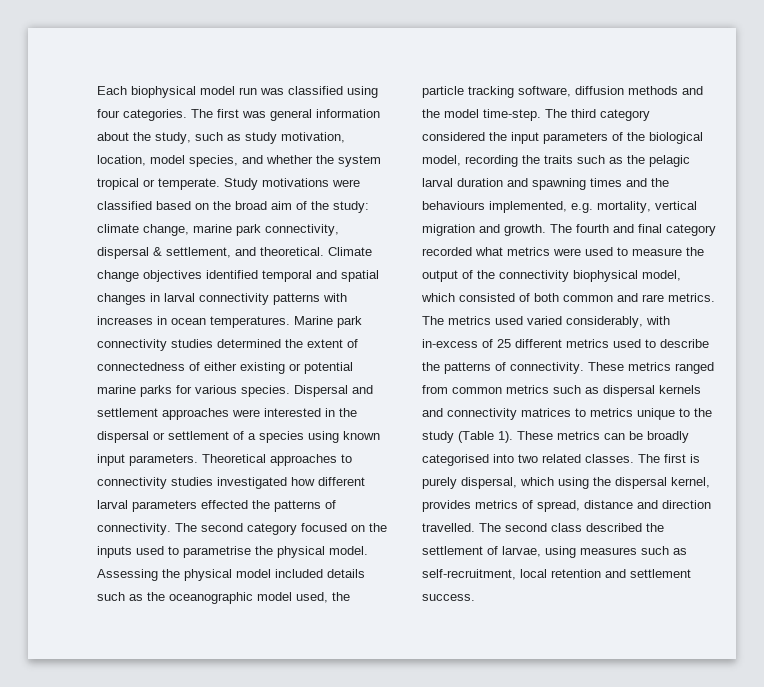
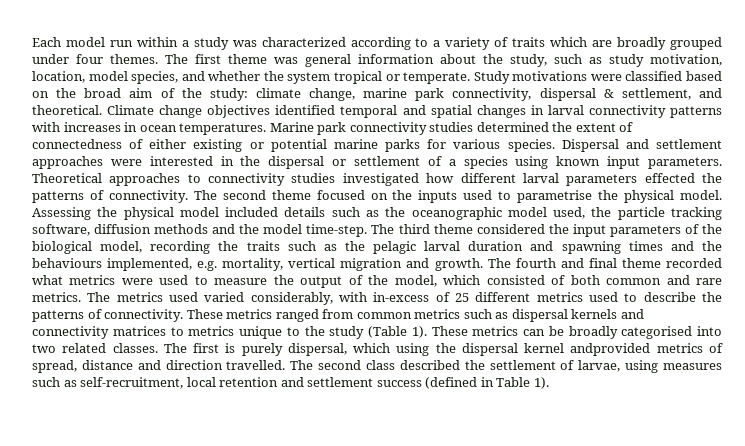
- Each biophysical model run was classified using four categories. The first was general information about the study, such as study motivation, location, model species, and whether the system tropical or temperate.
+ Each model run within a study was characterized according to a variety of traits which are broadly grouped under four themes. The first theme was general information about the study, such as study motivation, location, model species, and whether the system tropical or temperate.
- The second category focused on the inputs used to parametrise the physical model.
+ The second theme focused on the inputs used to parametrise the physical model.
- The third category considered the input parameters of the biological model, recording the traits such as the pelagic larval duration and spawning times and the behaviours implemented, e.g. mortality, vertical migration and growth.
+ The third theme considered the input parameters of the biological model, recording the traits such as the pelagic larval duration and spawning times and the behaviours implemented, e.g. mortality, vertical migration and growth.
- The fourth and final category recorded what metrics were used to measure the output of the connectivity biophysical model, which consisted of both common and rare metrics.
+ The fourth and final theme recorded what metrics were used to measure the output of the model, which consisted of both common and rare metrics.
- The first is purely dispersal, which using the dispersal kernel, provides metrics of spread, distance and direction travelled.
+ The first is purely dispersal, which using the dispersal kernel andprovided metrics of spread, distance and direction travelled.
- The second class described the settlement of larvae, using measures such as self-recruitment, local retention and settlement success.
+ The second class described the settlement of larvae, using measures such as self-recruitment, local retention and settlement success (defined in Table 1).

